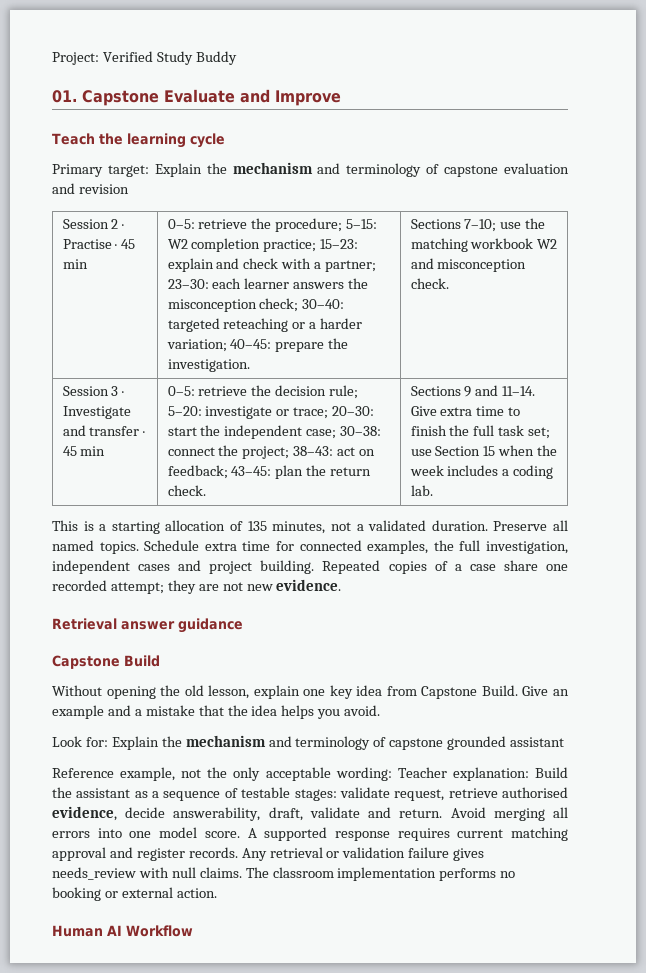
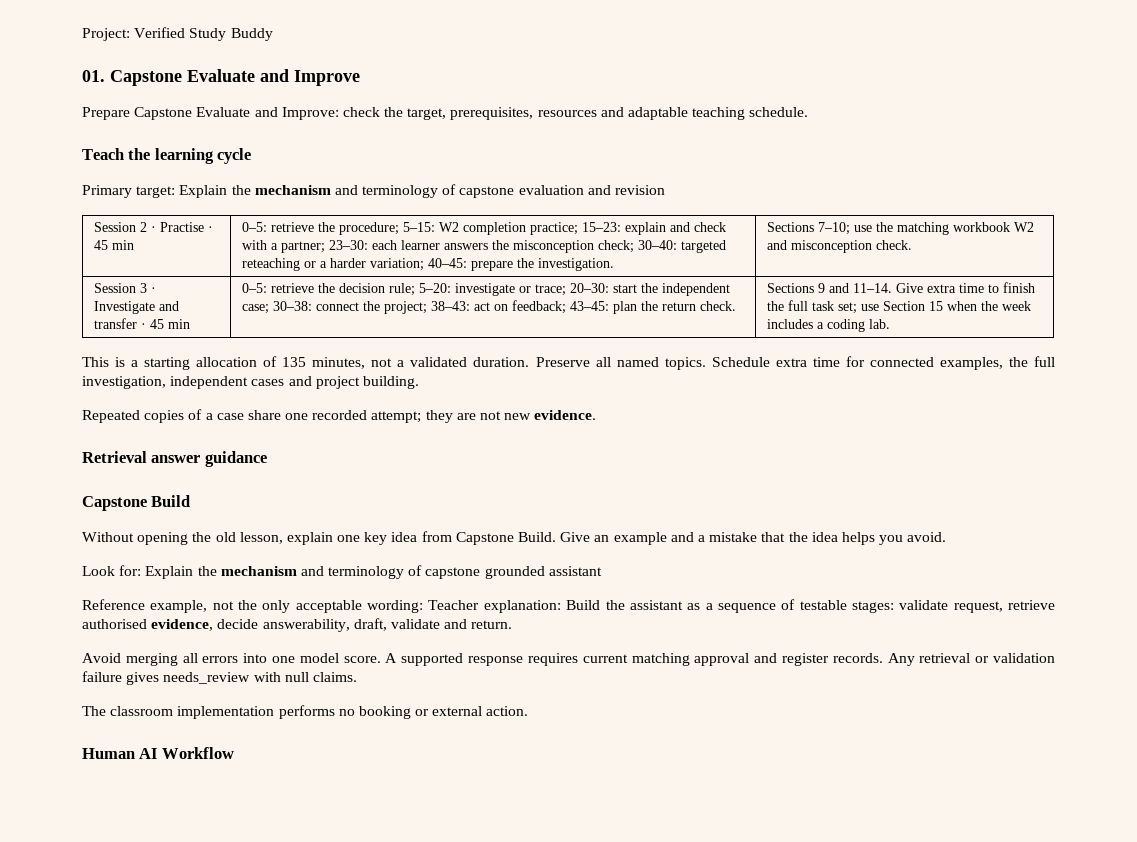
+ Prepare Capstone Evaluate and Improve: check the target, prerequisites, resources and adaptable teaching schedule.
- Schedule extra time for connected examples, the full investigation, independent cases and project building. Repeated copies of a case share one recorded attempt; they are not new evidence.
+ Schedule extra time for connected examples, the full investigation, independent cases and project building.
+ Repeated copies of a case share one recorded attempt; they are not new evidence.
- Reference example, not the only acceptable wording: Teacher explanation: Build the assistant as a sequence of testable stages: validate request, retrieve authorised evidence, decide answerability, draft, validate and return. Avoid merging all errors into one model score.
+ Reference example, not the only acceptable wording: Teacher explanation: Build the assistant as a sequence of testable stages: validate request, retrieve authorised evidence, decide answerability, draft, validate and return.
+ Avoid merging all errors into one model score.
- Any retrieval or validation failure gives needs_review with null claims. The classroom implementation performs no booking or external action.
+ Any retrieval or validation failure gives needs_review with null claims.
+ The classroom implementation performs no booking or external action.

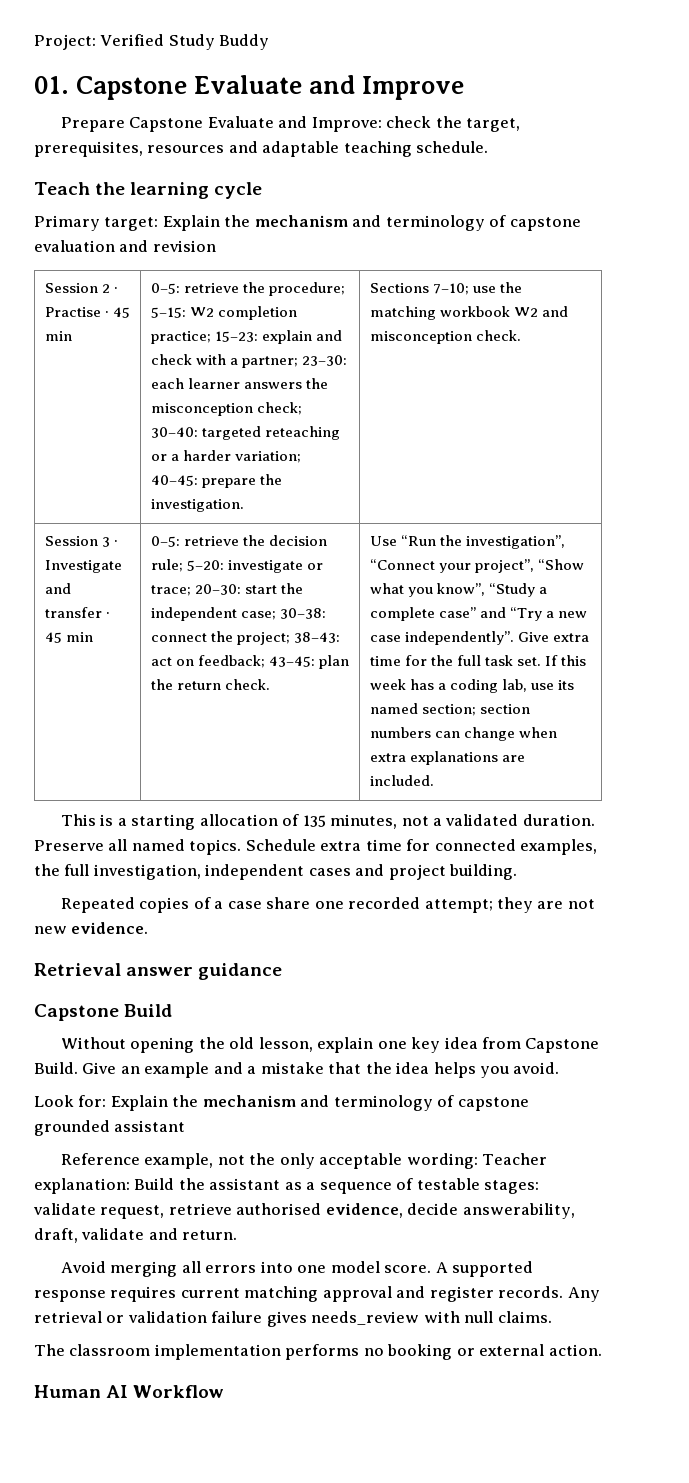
- Sections 9 and 11–14.
+ Use “Run the investigation”, “Connect your project”, “Show what you know”, “Study a complete case” and “Try a new case independently”.
- Give extra time to finish the full task set; use Section 15 when the week includes a coding lab.
+ Give extra time for the full task set. If this week has a coding lab, use its named section; section numbers can change when extra explanations are included.

